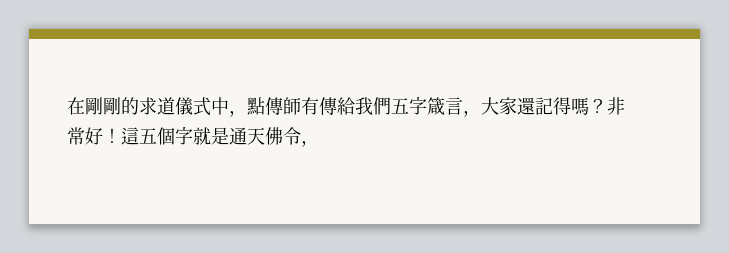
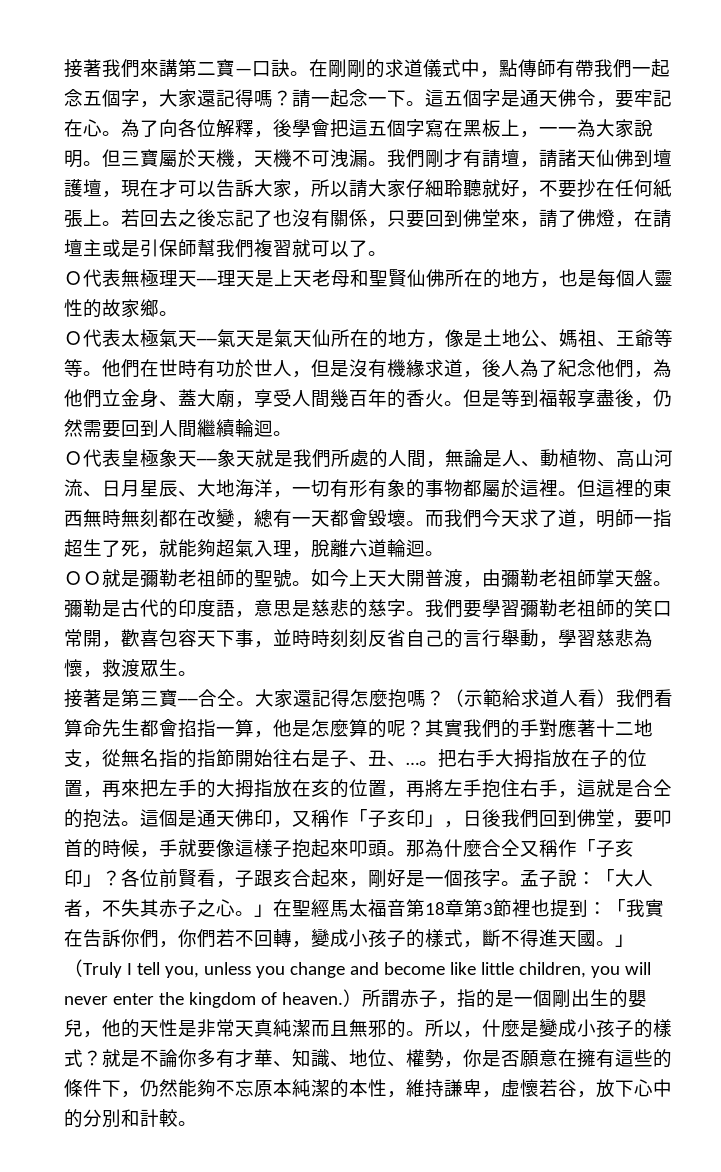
+ 接著我們來講第二寶—口訣。
- 在剛剛的求道儀式中，點傳師有傳給我們五字箴言，大家還記得嗎？
+ 在剛剛的求道儀式中，點傳師有帶我們一起念五個字，大家還記得嗎？
- 非常好！這五個字就是通天佛令，
+ 請一起念一下。這五個字是通天佛令，要牢記在心。為了向各位解釋，後學會把這五個字寫在黑板上，一一為大家說明。但三寶屬於天機，天機不可洩漏。我們剛才有請壇，請諸天仙佛到壇護壇，現在才可以告訴大家，所以請大家仔細聆聽就好，不要抄在任何紙張上。若回去之後忘記了也沒有關係，只要回到佛堂來，請了佛燈，在請壇主或是引保師幫我們複習就可以了。
+ Ｏ代表無極理天──理天是上天老母和聖賢仙佛所在的地方，也是每個人靈性的故家鄉。
+ Ｏ代表太極氣天──氣天是氣天仙所在的地方，像是土地公、媽祖、王爺等等。他們在世時有功於世人，但是沒有機緣求道，後人為了紀念他們，為他們立金身、蓋大廟，享受人間幾百年的香火。但是等到福報享盡後，仍然需要回到人間繼續輪迴。
+ Ｏ代表皇極象天──象天就是我們所處的人間，無論是人、動植物、高山河流、日月星辰、大地海洋，一切有形有象的事物都屬於這裡。但這裡的東西無時無刻都在改變，總有一天都會毀壞。而我們今天求了道，明師一指超生了死，就能夠超氣入理，脫離六道輪迴。
+ ＯＯ就是彌勒老祖師的聖號。如今上天大開普渡，由彌勒老祖師掌天盤。彌勒是古代的印度語，意思是慈悲的慈字。我們要學習彌勒老祖師的笑口常開，歡喜包容天下事，並時時刻刻反省自己的言行舉動，學習慈悲為懷，救渡眾生。
+ 接著是第三寶──合仝。大家還記得怎麼抱嗎？（示範給求道人看）我們看算命先生都會掐指一算，他是怎麼算的呢？其實我們的手對應著十二地支，從無名指的指節開始往右是子、丑、…。把右手大拇指放在子的位置，再來把左手的大拇指放在亥的位置，再將左手抱住右手，這就是合仝的抱法。這個是通天佛印，又稱作「子亥印」，日後我們回到佛堂，要叩首的時候，手就要像這樣子抱起來叩頭。那為什麼合仝又稱作「子亥印」？各位前賢看，子跟亥合起來，剛好是一個孩字。孟子說：「大人者，不失其赤子之心。」在聖經馬太福音第18章第3節裡也提到：「我實在告訴你們，你們若不回轉，變成小孩子的樣式，斷不得進天國。」（Truly I tell you, unless you change and become like little children, you will never enter the kingdom of heaven.）所謂赤子，指的是一個剛出生的嬰兒，他的天性是非常天真純潔而且無邪的。所以，什麼是變成小孩子的樣式？就是不論你多有才華、知識、地位、權勢，你是否願意在擁有這些的條件下，仍然能夠不忘原本純潔的本性，維持謙卑，虛懷若谷，放下心中的分別和計較。

